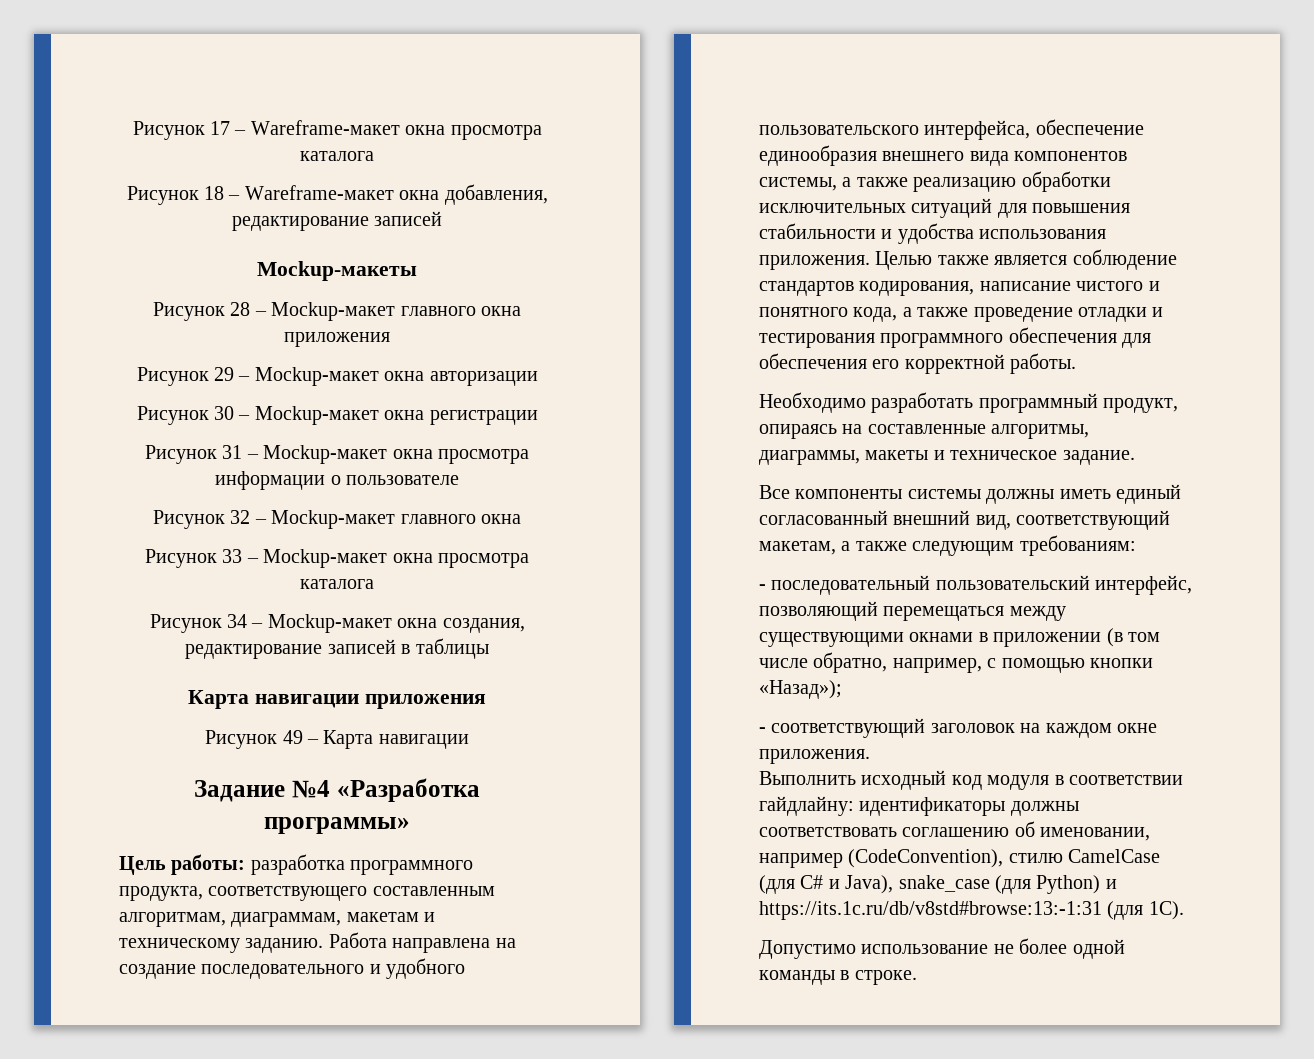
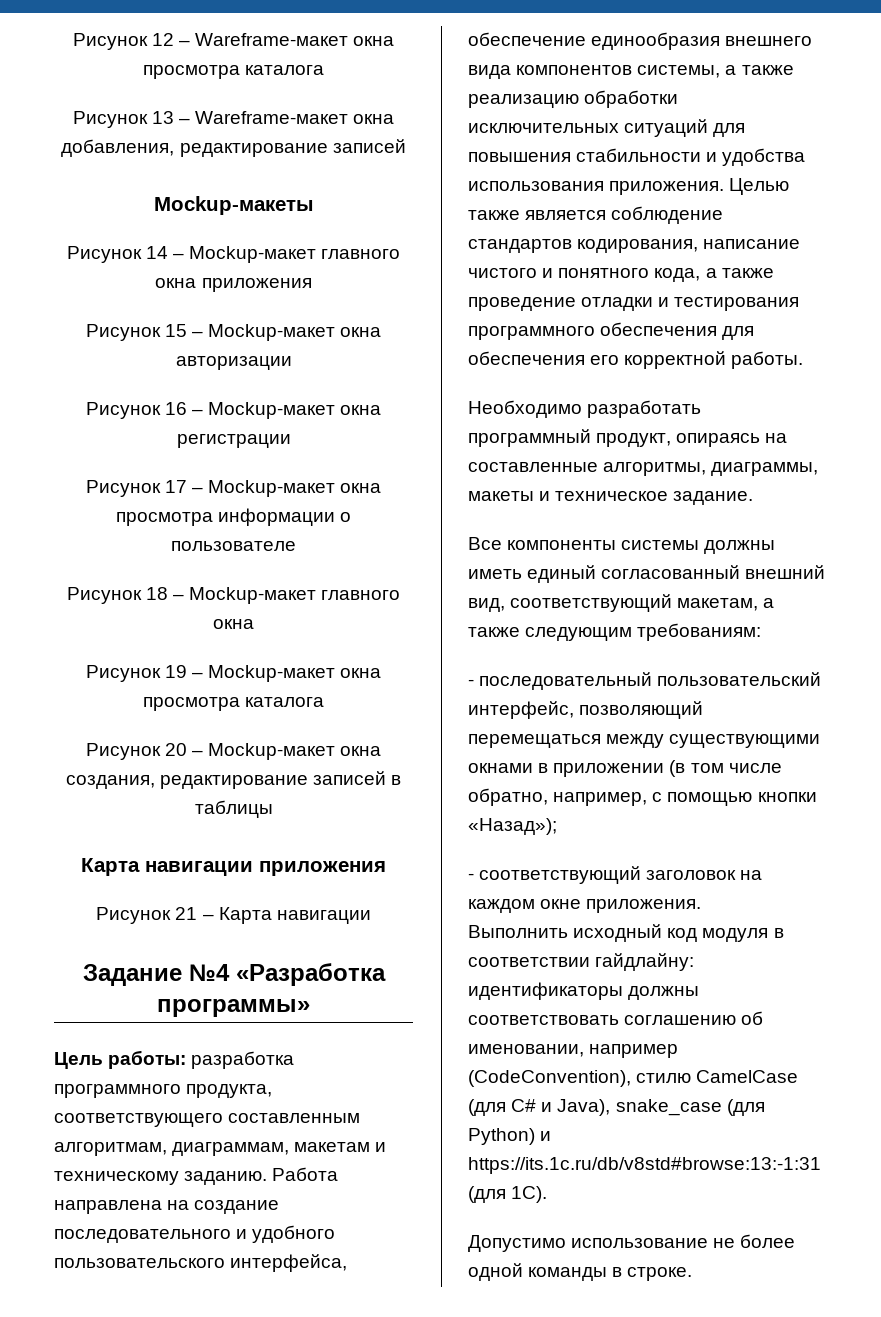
- Рисунок 17 – Wareframe-макет окна просмотра каталога
+ Рисунок 12 – Wareframe-макет окна просмотра каталога
- Рисунок 18 – Wareframe-макет окна добавления, редактирование записей
+ Рисунок 13 – Wareframe-макет окна добавления, редактирование записей
- Рисунок 28 – Mockup-макет главного окна приложения
+ Рисунок 14 – Mockup-макет главного окна приложения
- Рисунок 29 – Mockup-макет окна авторизации
+ Рисунок 15 – Mockup-макет окна авторизации
- Рисунок 30 – Mockup-макет окна регистрации
+ Рисунок 16 – Mockup-макет окна регистрации
- Рисунок 31 – Mockup-макет окна просмотра информации о пользователе
+ Рисунок 17 – Mockup-макет окна просмотра информации о пользователе
- Рисунок 32 – Mockup-макет главного окна
+ Рисунок 18 – Mockup-макет главного окна
- Рисунок 33 – Mockup-макет окна просмотра каталога
+ Рисунок 19 – Mockup-макет окна просмотра каталога
- Рисунок 34 – Mockup-макет окна создания, редактирование записей в таблицы
+ Рисунок 20 – Mockup-макет окна создания, редактирование записей в таблицы
- Рисунок 49 – Карта навигации
+ Рисунок 21 – Карта навигации

